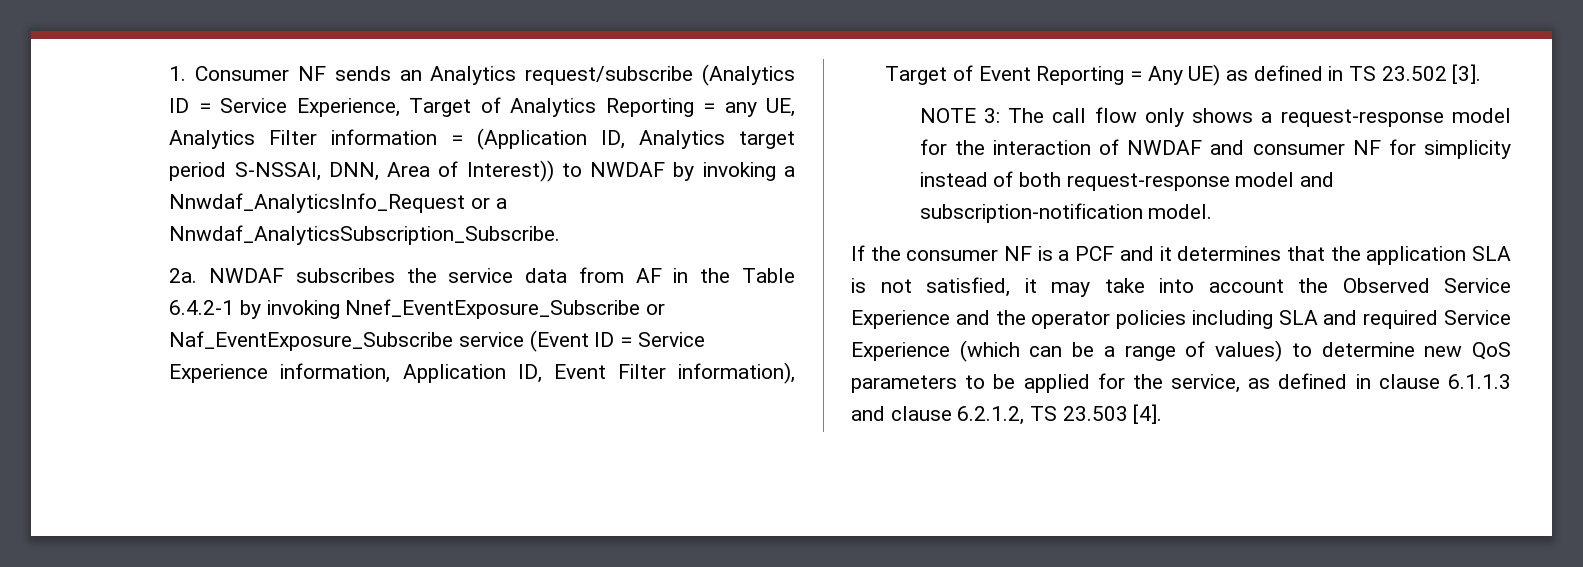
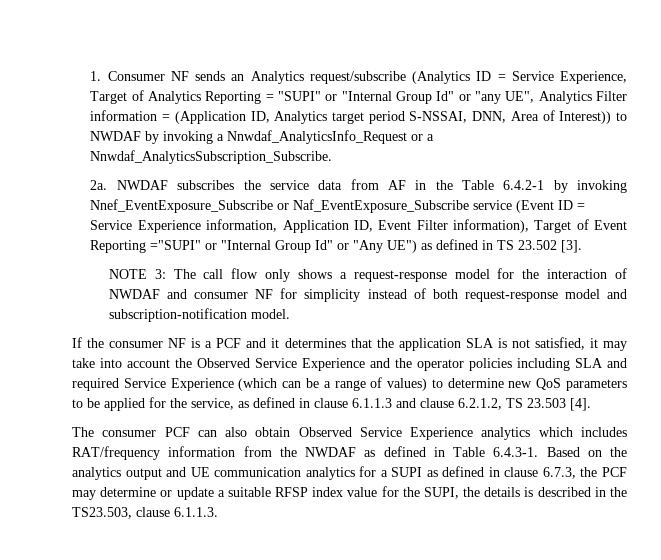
- 1. Consumer NF sends an Analytics request/subscribe (Analytics ID = Service Experience, Target of Analytics Reporting = any UE, Analytics Filter information = (Application ID, Analytics target period S-NSSAI, DNN, Area of Interest)) to NWDAF by invoking a Nnwdaf_AnalyticsInfo_Request or a Nnwdaf_AnalyticsSubscription_Subscribe.
+ 1. Consumer NF sends an Analytics request/subscribe (Analytics ID = Service Experience, Target of Analytics Reporting = "SUPI" or "Internal Group Id" or "any UE", Analytics Filter information = (Application ID, Analytics target period S-NSSAI, DNN, Area of Interest)) to NWDAF by invoking a Nnwdaf_AnalyticsInfo_Request or a Nnwdaf_AnalyticsSubscription_Subscribe.
- NWDAF subscribes the service data from AF in the Table 6.4.2-1 by invoking Nnef_EventExposure_Subscribe or Naf_EventExposure_Subscribe service (Event ID = Service Experience information, Application ID, Event Filter information), Target of Event Reporting = Any UE) as defined in TS 23.502 [3].
+ NWDAF subscribes the service data from AF in the Table 6.4.2-1 by invoking Nnef_EventExposure_Subscribe or Naf_EventExposure_Subscribe service (Event ID = Service Experience information, Application ID, Event Filter information), Target of Event Reporting ="SUPI" or "Internal Group Id" or "Any UE") as defined in TS 23.502 [3].
+ The consumer PCF can also obtain Observed Service Experience analytics which includes RAT/frequency information from the NWDAF as defined in Table 6.4.3-1. Based on the analytics output and UE communication analytics for a SUPI as defined in clause 6.7.3, the PCF may determine or update a suitable RFSP index value for the SUPI, the details is described in the TS23.503, clause 6.1.1.3.

